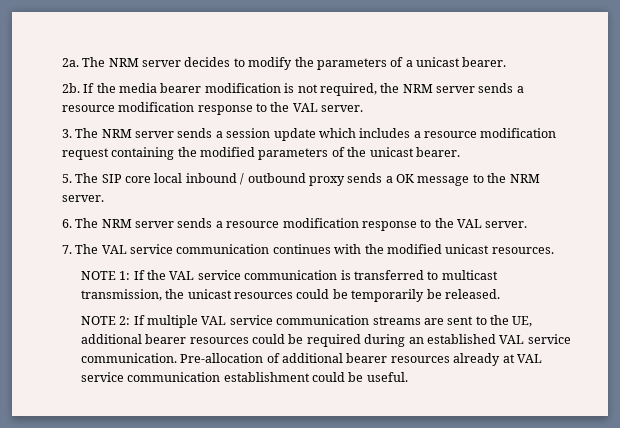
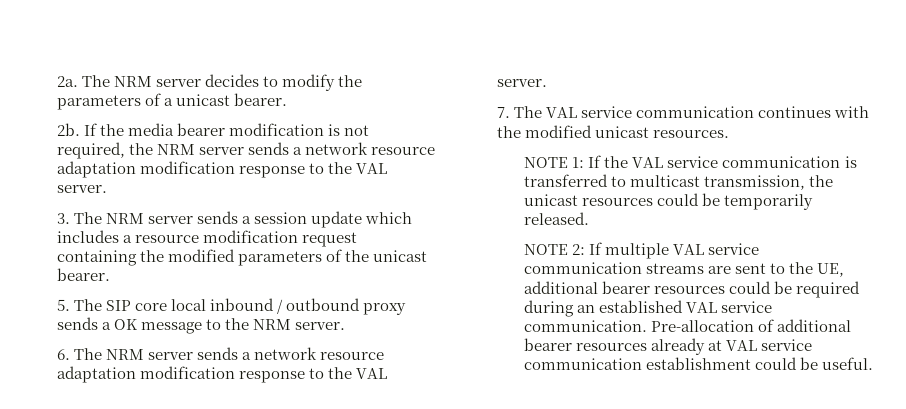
- If the media bearer modification is not required, the NRM server sends a resource modification response to the VAL server.
+ If the media bearer modification is not required, the NRM server sends a network resource adaptation modification response to the VAL server.
- 6. The NRM server sends a resource modification response to the VAL server.
+ 6. The NRM server sends a network resource adaptation modification response to the VAL server.
- NOTE 1: If the VAL service communication is transferred to multicast transmission, the unicast resources could be temporarily be released.
+ NOTE 1: If the VAL service communication is transferred to multicast transmission, the unicast resources could be temporarily released.

